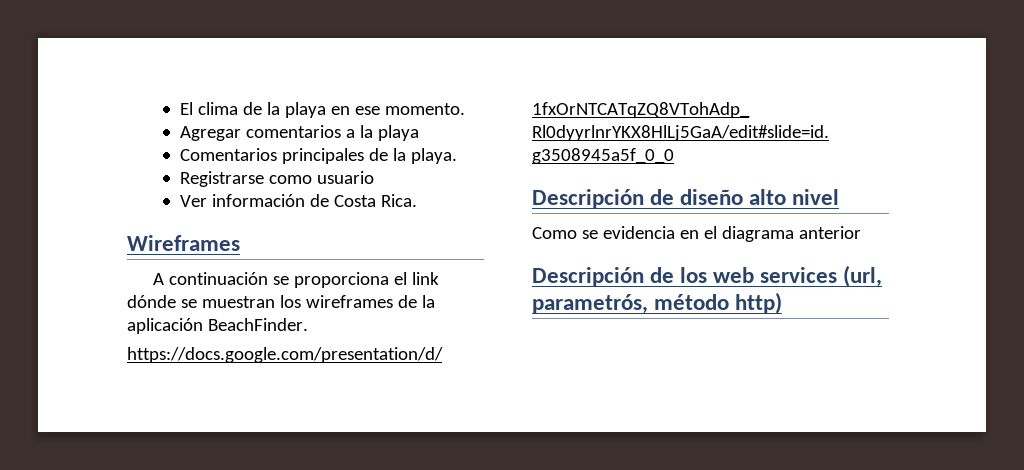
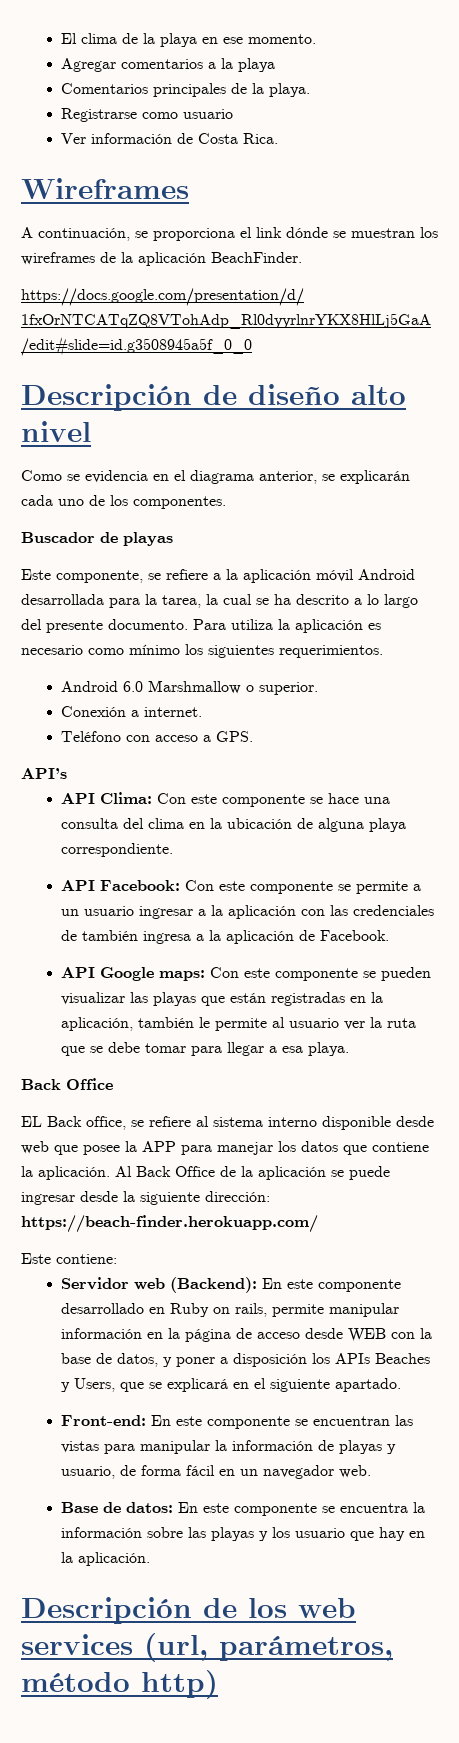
- A continuación se proporciona el link dónde se muestran los wireframes de la aplicación BeachFinder.
+ A continuación, se proporciona el link dónde se muestran los wireframes de la aplicación BeachFinder.
- Como se evidencia en el diagrama anterior
+ Como se evidencia en el diagrama anterior, se explicarán cada uno de los componentes.
+ Buscador de playas
+ Este componente, se refiere a la aplicación móvil Android desarrollada para la tarea, la cual se ha descrito a lo largo del presente documento. Para utiliza la aplicación es necesario como mínimo los siguientes requerimientos.
+ Android 6.0 Marshmallow o superior.
+ Conexión a internet.
+ Teléfono con acceso a GPS.
+ API’s
+ API Clima: Con este componente se hace una consulta del clima en la ubicación de alguna playa correspondiente.
+ API Facebook: Con este componente se permite a un usuario ingresar a la aplicación con las credenciales de también ingresa a la aplicación de Facebook.
+ API Google maps: Con este componente se pueden visualizar las playas que están registradas en la aplicación, también le permite al usuario ver la ruta que se debe tomar para llegar a esa playa.
+ Back Office
+ EL Back office, se refiere al sistema interno disponible desde web que posee la APP para manejar los datos que contiene la aplicación. Al Back Office de la aplicación se puede ingresar desde la siguiente dirección: https://beach-finder.herokuapp.com/
+ Este contiene:
+ Servidor web (Backend): En este componente desarrollado en Ruby on rails, permite manipular información en la página de acceso desde WEB con la base de datos, y poner a disposición los APIs Beaches y Users, que se explicará en el siguiente apartado.
+ Front-end: En este componente se encuentran las vistas para manipular la información de playas y usuario, de forma fácil en un navegador web.
+ Base de datos: En este componente se encuentra la información sobre las playas y los usuario que hay en la aplicación.
- Descripción de los web services (url, parametrós, método http)
+ Descripción de los web services (url, parámetros, método http)

